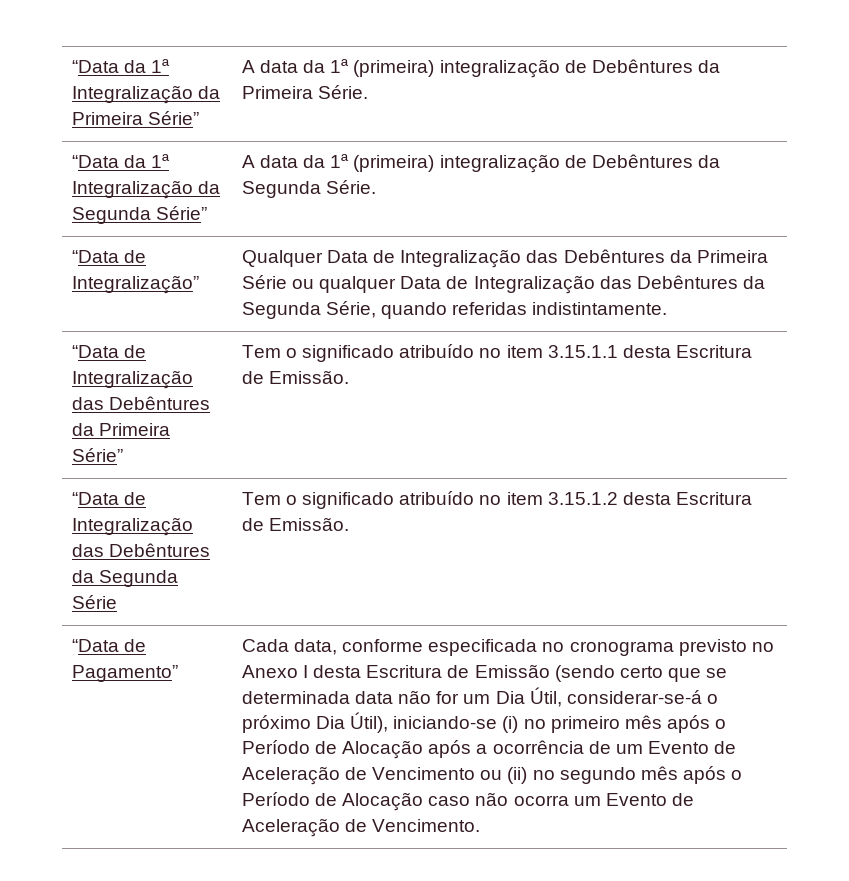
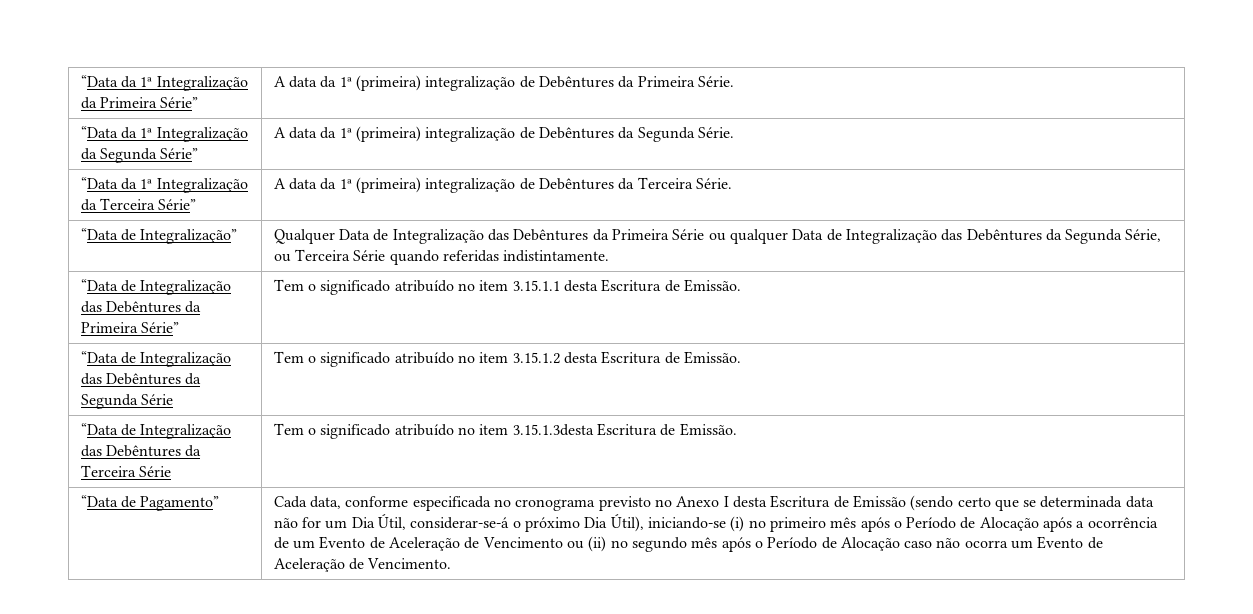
+ “Data da 1ª Integralização da Terceira Série” | A data da 1ª (primeira) integralização de Debêntures da Terceira Série.
- “Data de Integralização” | Qualquer Data de Integralização das Debêntures da Primeira Série ou qualquer Data de Integralização das Debêntures da Segunda Série, quando referidas indistintamente.
+ “Data de Integralização” | Qualquer Data de Integralização das Debêntures da Primeira Série ou qualquer Data de Integralização das Debêntures da Segunda Série, ou Terceira Série quando referidas indistintamente.
+ “Data de Integralização das Debêntures da Terceira Série | Tem o significado atribuído no item 3.15.1.3desta Escritura de Emissão.

